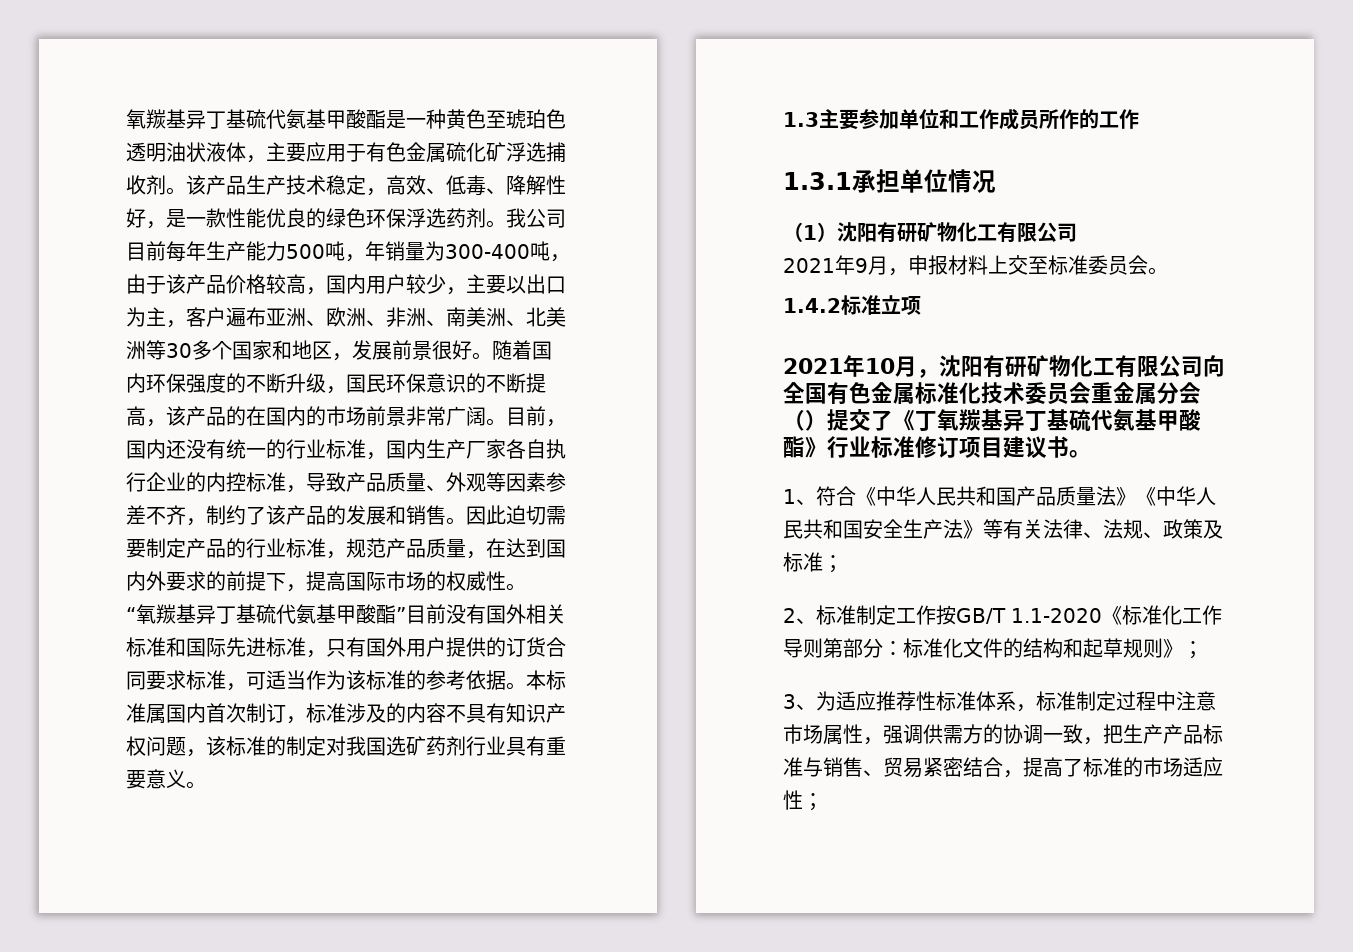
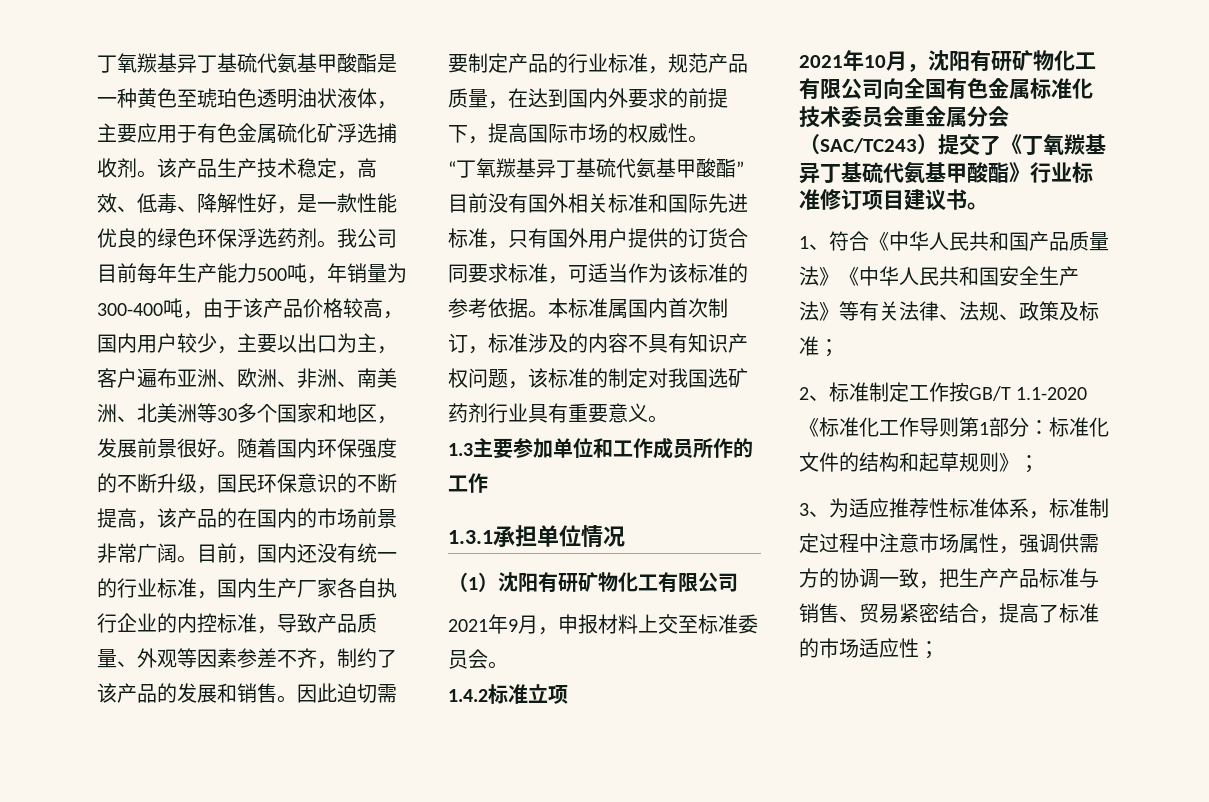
- 氧羰基异丁基硫代氨基甲酸酯是一种黄色至琥珀色透明油状液体，主要应用于有色金属硫化矿浮选捕收剂。
+ 丁氧羰基异丁基硫代氨基甲酸酯是一种黄色至琥珀色透明油状液体，主要应用于有色金属硫化矿浮选捕收剂。
- “氧羰基异丁基硫代氨基甲酸酯”目前没有国外相关标准和国际先进标准，只有国外用户提供的订货合同要求标准，可适当作为该标准的参考依据。
+ “丁氧羰基异丁基硫代氨基甲酸酯”目前没有国外相关标准和国际先进标准，只有国外用户提供的订货合同要求标准，可适当作为该标准的参考依据。
- 2021年10月，沈阳有研矿物化工有限公司向全国有色金属标准化技术委员会重金属分会（）提交了《丁氧羰基异丁基硫代氨基甲酸酯》行业标准修订项目建议书。
+ 2021年10月，沈阳有研矿物化工有限公司向全国有色金属标准化技术委员会重金属分会（SAC/TC243）提交了《丁氧羰基异丁基硫代氨基甲酸酯》行业标准修订项目建议书。
- 2、标准制定工作按GB/T 1.1-2020《标准化工作导则第部分：标准化文件的结构和起草规则》；
+ 2、标准制定工作按GB/T 1.1-2020《标准化工作导则第1部分：标准化文件的结构和起草规则》；

